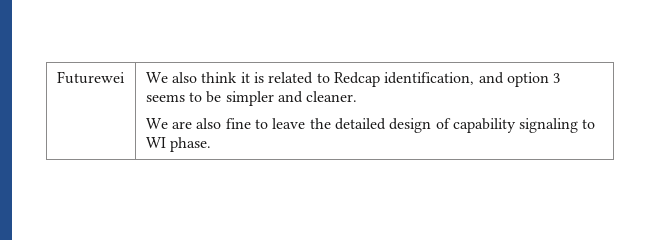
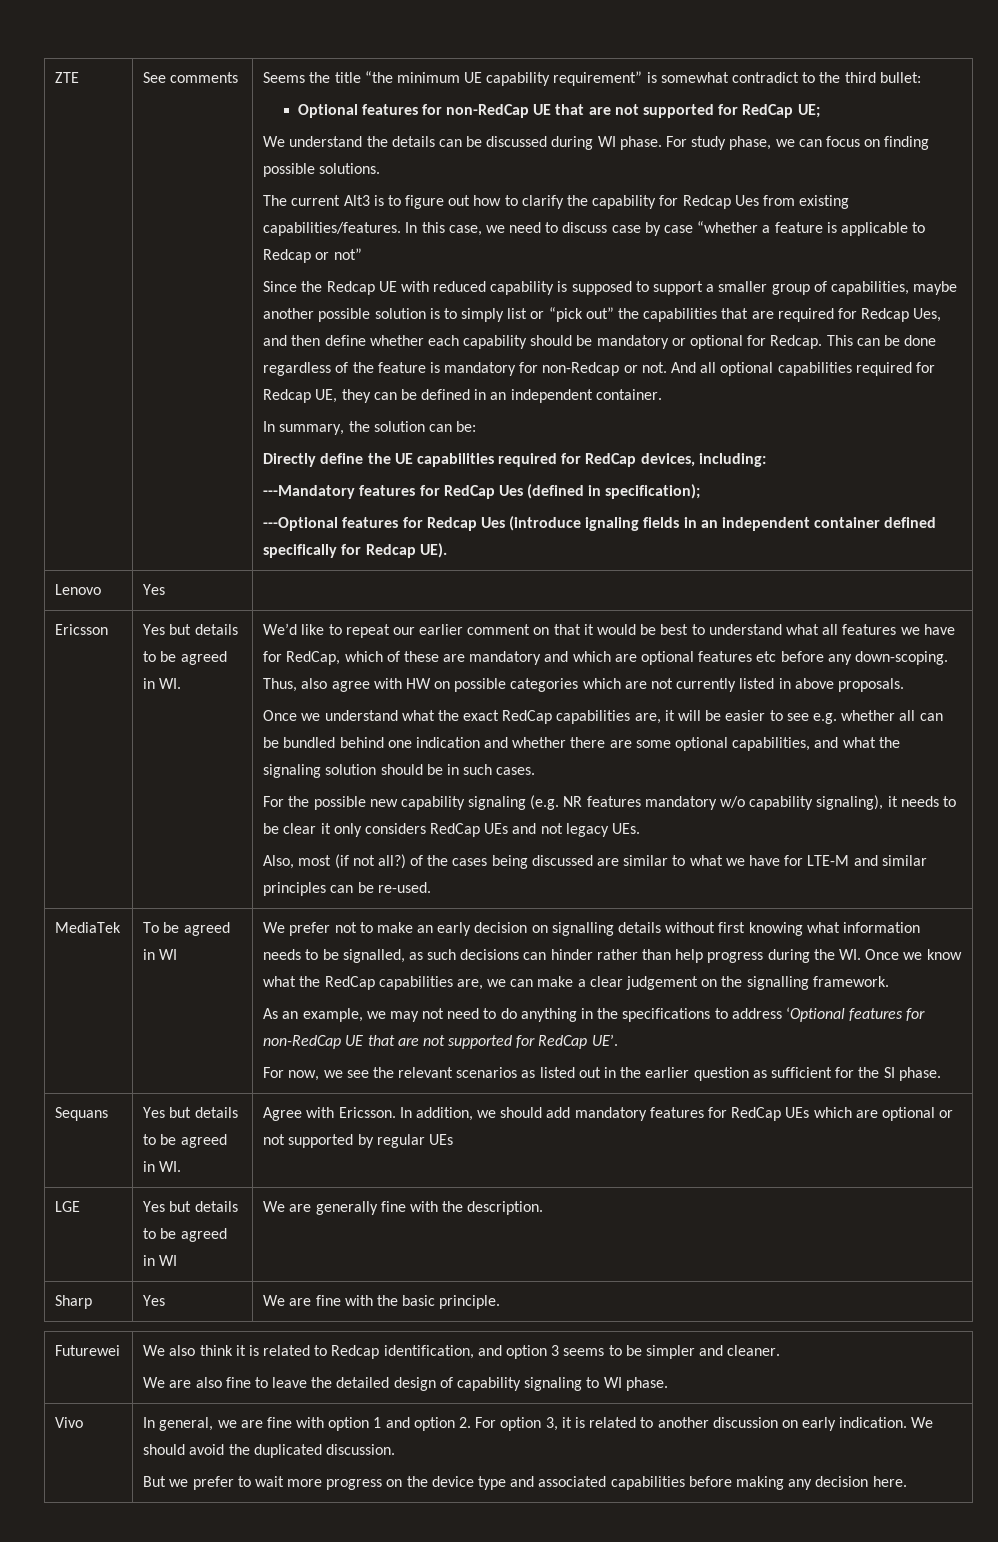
+ ZTE | See comments | Seems the title “the minimum UE capability requirement” is somewhat contradict to the third bullet:
+ Optional features for non-RedCap UE that are not supported for RedCap UE;
+ We understand the details can be discussed during WI phase. For study phase, we can focus on finding possible solutions.
+ The current Alt3 is to figure out how to clarify the capability for Redcap Ues from existing capabilities/features. In this case, we need to discuss case by case “whether a feature is applicable to Redcap or not”
+ Since the Redcap UE with reduced capability is supposed to support a smaller group of capabilities, maybe another possible solution is to simply list or “pick out” the capabilities that are required for Redcap Ues, and then define whether each capability should be mandatory or optional for Redcap. This can be done regardless of the feature is mandatory for non-Redcap or not. And all optional capabilities required for Redcap UE, they can be defined in an independent container.
+ In summary, the solution can be:
+ Directly define the UE capabilities required for RedCap devices, including:
+ ---Mandatory features for RedCap Ues (defined in specification);
+ ---Optional features for Redcap Ues (introduce ignaling fields in an independent container defined specifically for Redcap UE).
+ Lenovo | Yes |
+ Ericsson | Yes but details to be agreed in WI. | We’d like to repeat our earlier comment on that it would be best to understand what all features we have for RedCap, which of these are mandatory and which are optional features etc before any down-scoping. Thus, also agree with HW on possible categories which are not currently listed in above proposals.
+ Once we understand what the exact RedCap capabilities are, it will be easier to see e.g. whether all can be bundled behind one indication and whether there are some optional capabilities, and what the signaling solution should be in such cases.
+ For the possible new capability signaling (e.g. NR features mandatory w/o capability signaling), it needs to be clear it only considers RedCap UEs and not legacy UEs.
+ Also, most (if not all?) of the cases being discussed are similar to what we have for LTE-M and similar principles can be re-used.
+ MediaTek | To be agreed in WI | We prefer not to make an early decision on signalling details without first knowing what information needs to be signalled, as such decisions can hinder rather than help progress during the WI. Once we know what the RedCap capabilities are, we can make a clear judgement on the signalling framework.
+ As an example, we may not need to do anything in the specifications to address ‘Optional features for non-RedCap UE that are not supported for RedCap UE’.
+ For now, we see the relevant scenarios as listed out in the earlier question as sufficient for the SI phase.
+ Sequans | Yes but details to be agreed in WI. | Agree with Ericsson. In addition, we should add mandatory features for RedCap UEs which are optional or not supported by regular UEs
+ LGE | Yes but details to be agreed in WI | We are generally fine with the description.
+ Sharp | Yes | We are fine with the basic principle.
+ Vivo | In general, we are fine with option 1 and option 2. For option 3, it is related to another discussion on early indication. We should avoid the duplicated discussion.
+ But we prefer to wait more progress on the device type and associated capabilities before making any decision here.

